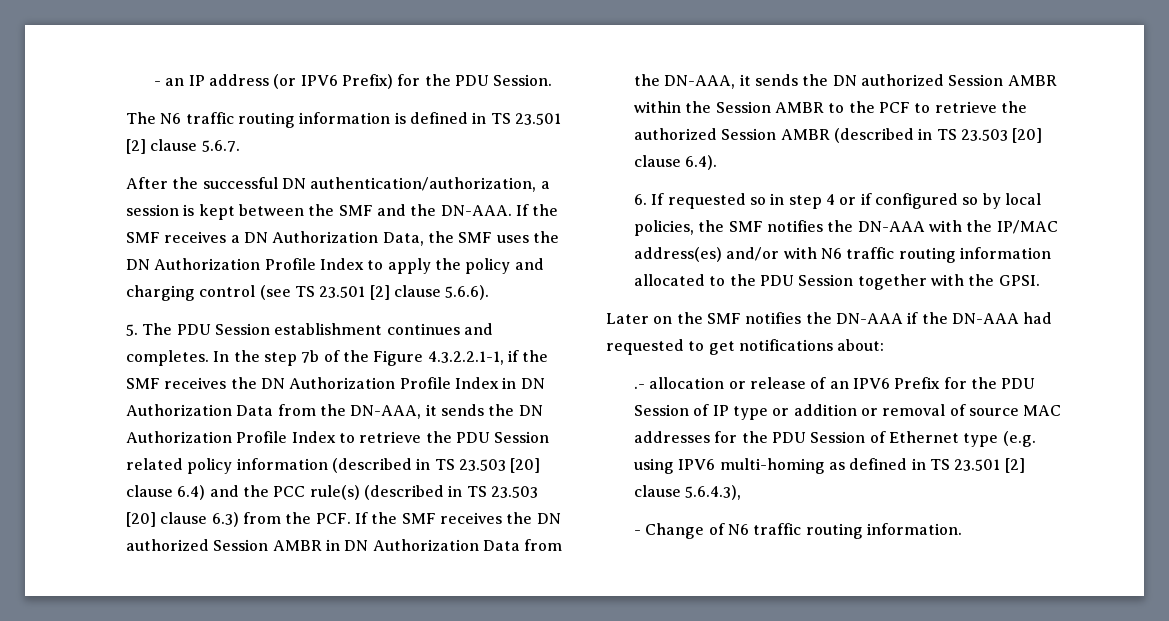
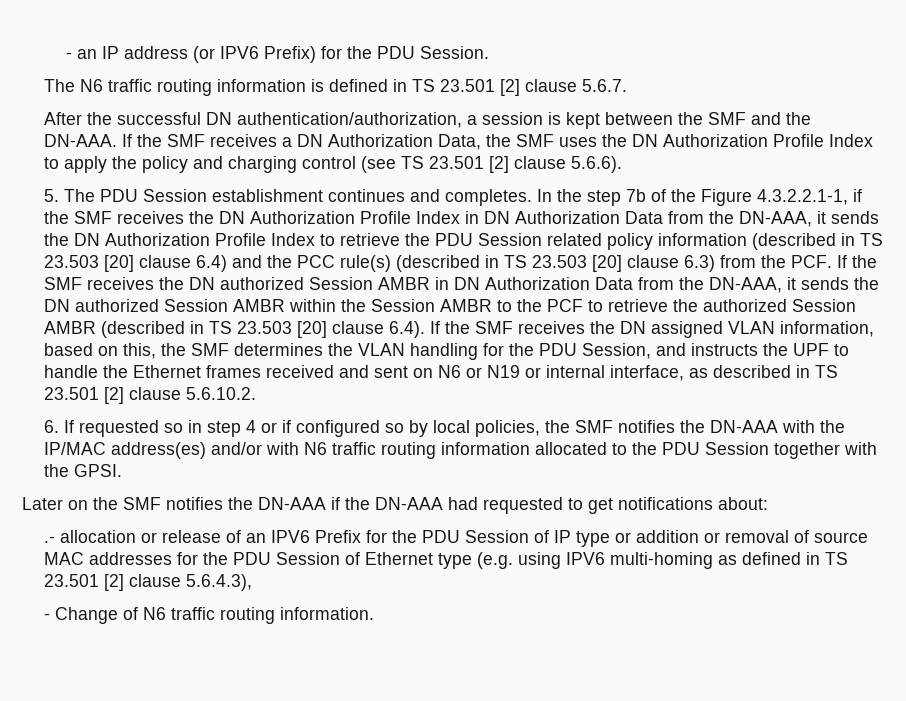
- In the step 7b of the Figure 4.3.2.2.1-1, if the SMF receives the DN Authorization Profile Index in DN Authorization Data from the DN-AAA, it sends the DN Authorization Profile Index to retrieve the PDU Session related policy information (described in TS 23.503 [20] clause 6.4) and the PCC rule(s) (described in TS 23.503 [20] clause 6.3) from the PCF. If the SMF receives the DN authorized Session AMBR in DN Authorization Data from the DN-AAA, it sends the DN authorized Session AMBR within the Session AMBR to the PCF to retrieve the authorized Session AMBR (described in TS 23.503 [20] clause 6.4).
+ In the step 7b of the Figure 4.3.2.2.1-1, if the SMF receives the DN Authorization Profile Index in DN Authorization Data from the DN-AAA, it sends the DN Authorization Profile Index to retrieve the PDU Session related policy information (described in TS 23.503 [20] clause 6.4) and the PCC rule(s) (described in TS 23.503 [20] clause 6.3) from the PCF. If the SMF receives the DN authorized Session AMBR in DN Authorization Data from the DN-AAA, it sends the DN authorized Session AMBR within the Session AMBR to the PCF to retrieve the authorized Session AMBR (described in TS 23.503 [20] clause 6.4). If the SMF receives the DN assigned VLAN information, based on this, the SMF determines the VLAN handling for the PDU Session, and instructs the UPF to handle the Ethernet frames received and sent on N6 or N19 or internal interface, as described in TS 23.501 [2] clause 5.6.10.2.

